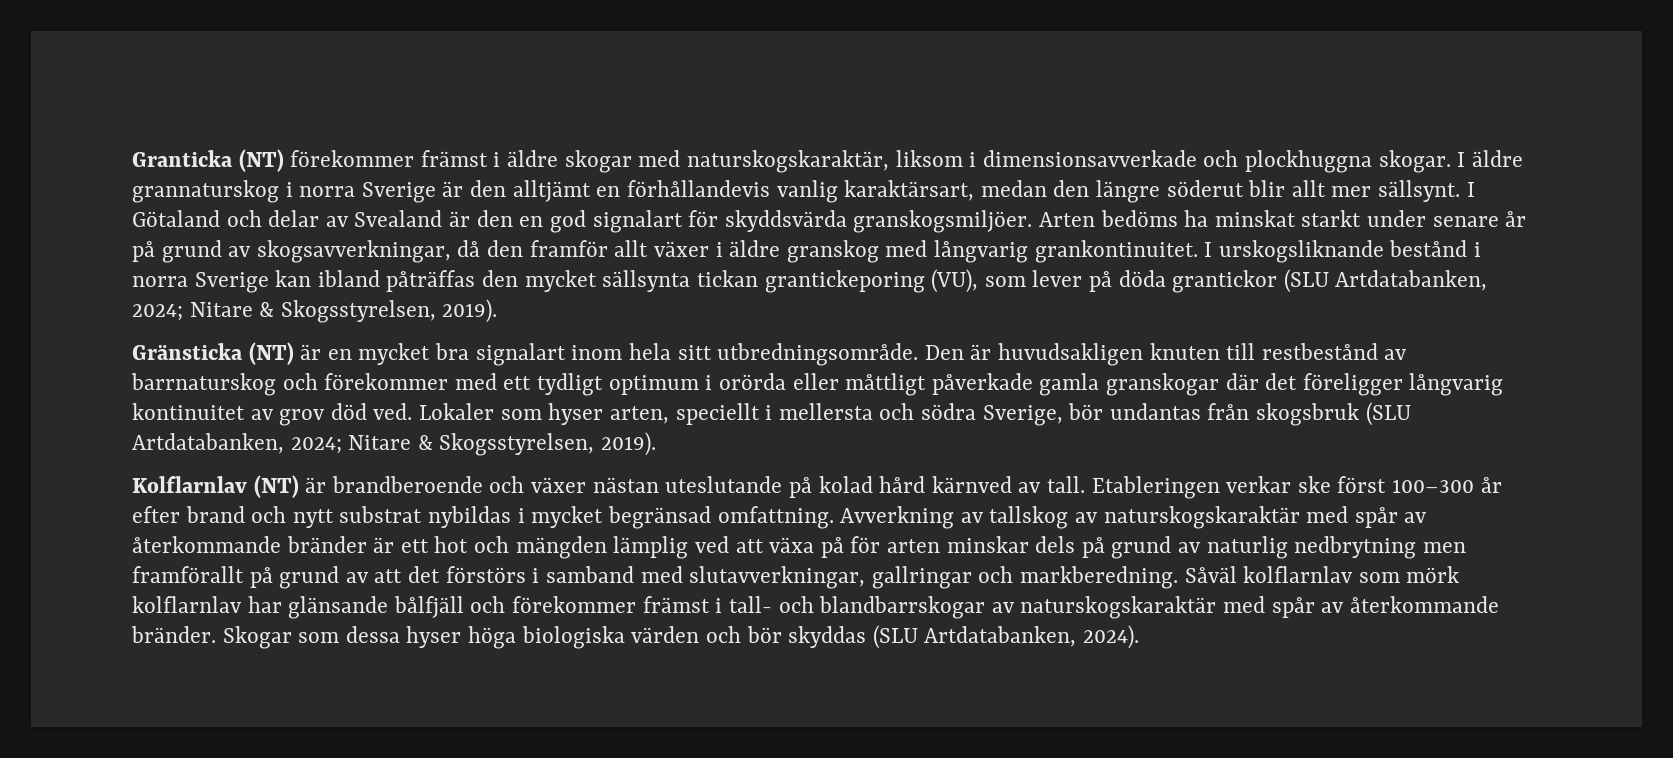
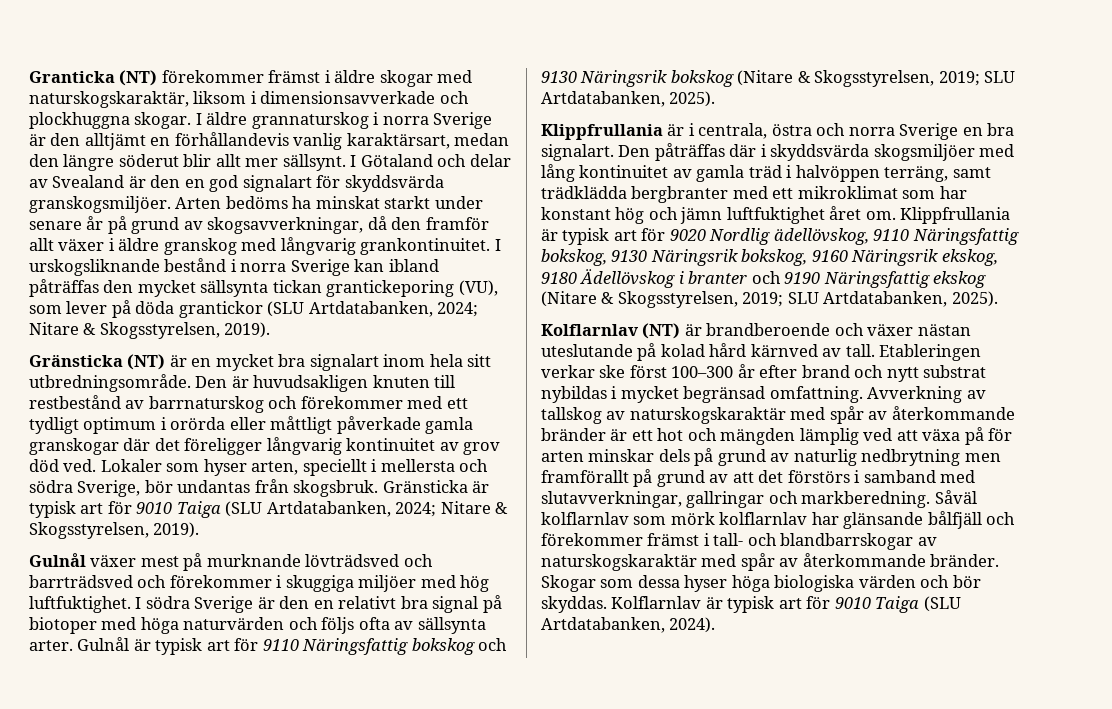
- Lokaler som hyser arten, speciellt i mellersta och södra Sverige, bör undantas från skogsbruk (SLU Artdatabanken, 2024; Nitare & Skogsstyrelsen, 2019).
+ Lokaler som hyser arten, speciellt i mellersta och södra Sverige, bör undantas från skogsbruk. Gränsticka är typisk art för 9010 Taiga (SLU Artdatabanken, 2024; Nitare & Skogsstyrelsen, 2019).
+ Gulnål växer mest på murknande lövträdsved och barrträdsved och förekommer i skuggiga miljöer med hög luftfuktighet. I södra Sverige är den en relativt bra signal på biotoper med höga naturvärden och följs ofta av sällsynta arter. Gulnål är typisk art för 9110 Näringsfattig bokskog och 9130 Näringsrik bokskog (Nitare & Skogsstyrelsen, 2019; SLU Artdatabanken, 2025).
+ Klippfrullania är i centrala, östra och norra Sverige en bra signalart. Den påträffas där i skyddsvärda skogsmiljöer med lång kontinuitet av gamla träd i halvöppen terräng, samt trädklädda bergbranter med ett mikroklimat som har konstant hög och jämn luftfuktighet året om. Klippfrullania är typisk art för 9020 Nordlig ädellövskog, 9110 Näringsfattig bokskog, 9130 Näringsrik bokskog, 9160 Näringsrik ekskog, 9180 Ädellövskog i branter och 9190 Näringsfattig ekskog (Nitare & Skogsstyrelsen, 2019; SLU Artdatabanken, 2025).
- Skogar som dessa hyser höga biologiska värden och bör skyddas (SLU Artdatabanken, 2024).
+ Skogar som dessa hyser höga biologiska värden och bör skyddas. Kolflarnlav är typisk art för 9010 Taiga (SLU Artdatabanken, 2024).

